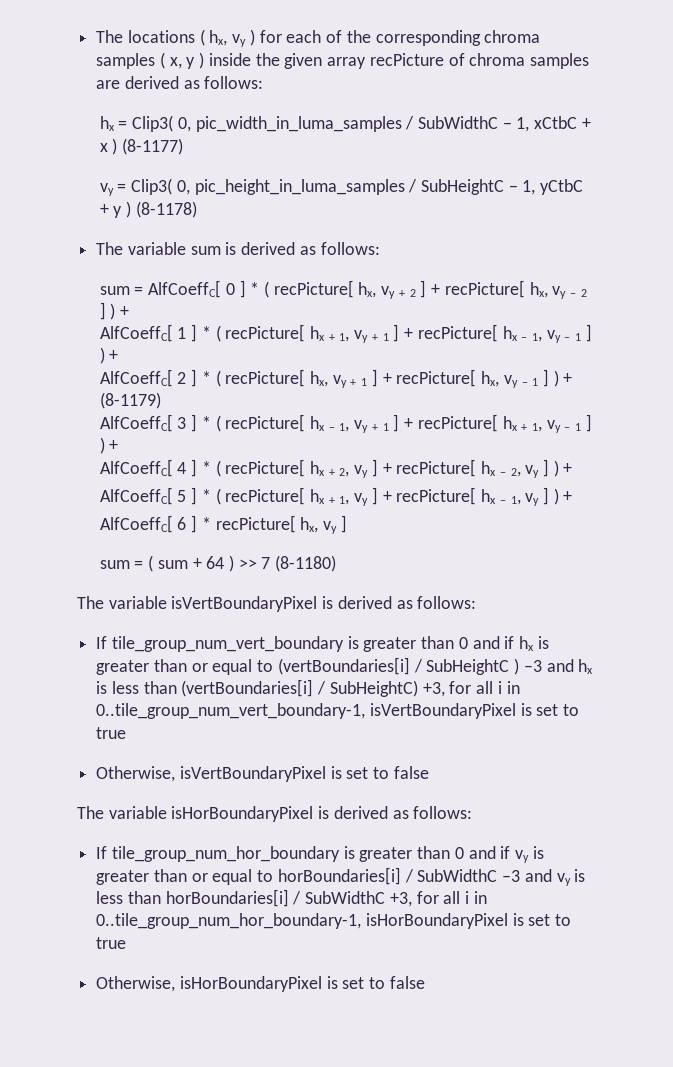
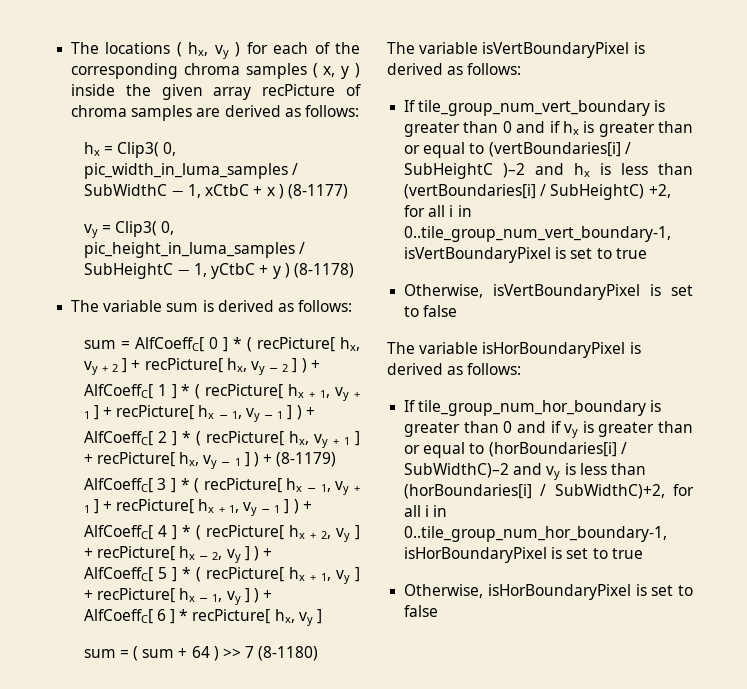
- If tile_group_num_vert_boundary is greater than 0 and if hx is greater than or equal to (vertBoundaries[i] / SubHeightC ) –3 and hx is less than (vertBoundaries[i] / SubHeightC) +3, for all i in 0..tile_group_num_vert_boundary-1, isVertBoundaryPixel is set to true
+ If tile_group_num_vert_boundary is greater than 0 and if hx is greater than or equal to (vertBoundaries[i] / SubHeightC )–2 and hx is less than (vertBoundaries[i] / SubHeightC) +2, for all i in 0..tile_group_num_vert_boundary-1, isVertBoundaryPixel is set to true
- If tile_group_num_hor_boundary is greater than 0 and if vy is greater than or equal to horBoundaries[i] / SubWidthC –3 and vy is less than horBoundaries[i] / SubWidthC +3, for all i in 0..tile_group_num_hor_boundary-1, isHorBoundaryPixel is set to true
+ If tile_group_num_hor_boundary is greater than 0 and if vy is greater than or equal to (horBoundaries[i] / SubWidthC)–2 and vy is less than (horBoundaries[i] / SubWidthC)+2, for all i in 0..tile_group_num_hor_boundary-1, isHorBoundaryPixel is set to true

